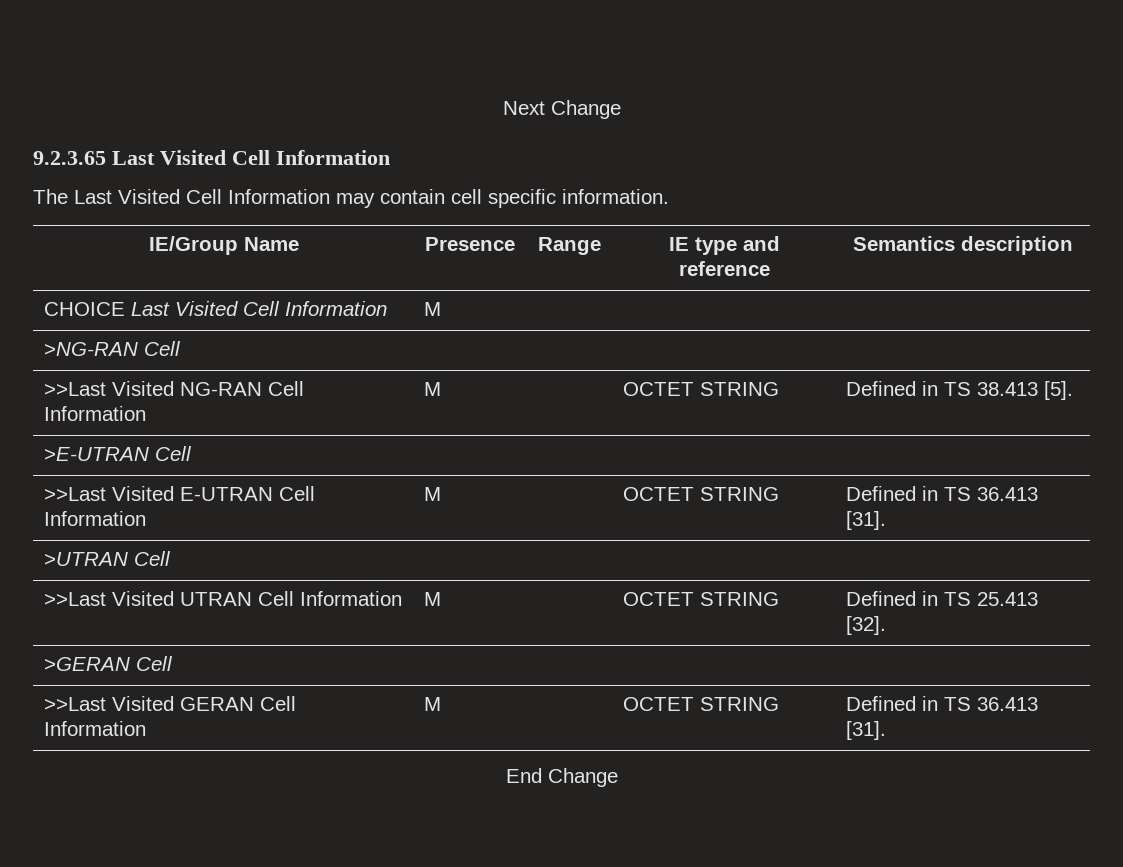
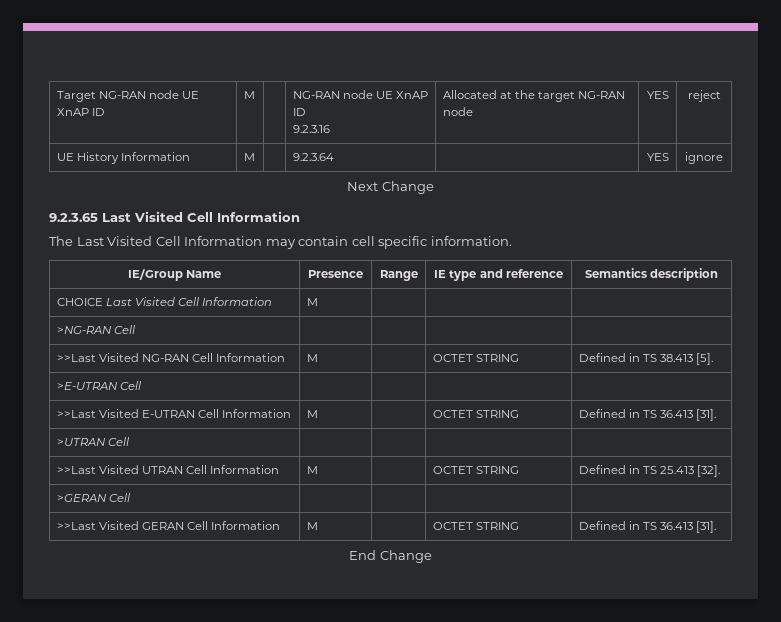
+ Target NG-RAN node UE XnAP ID | M | | NG-RAN node UE XnAP ID
+ 9.2.3.16 | Allocated at the target NG-RAN node | YES | reject
+ UE History Information | M | | 9.2.3.64 | | YES | ignore

